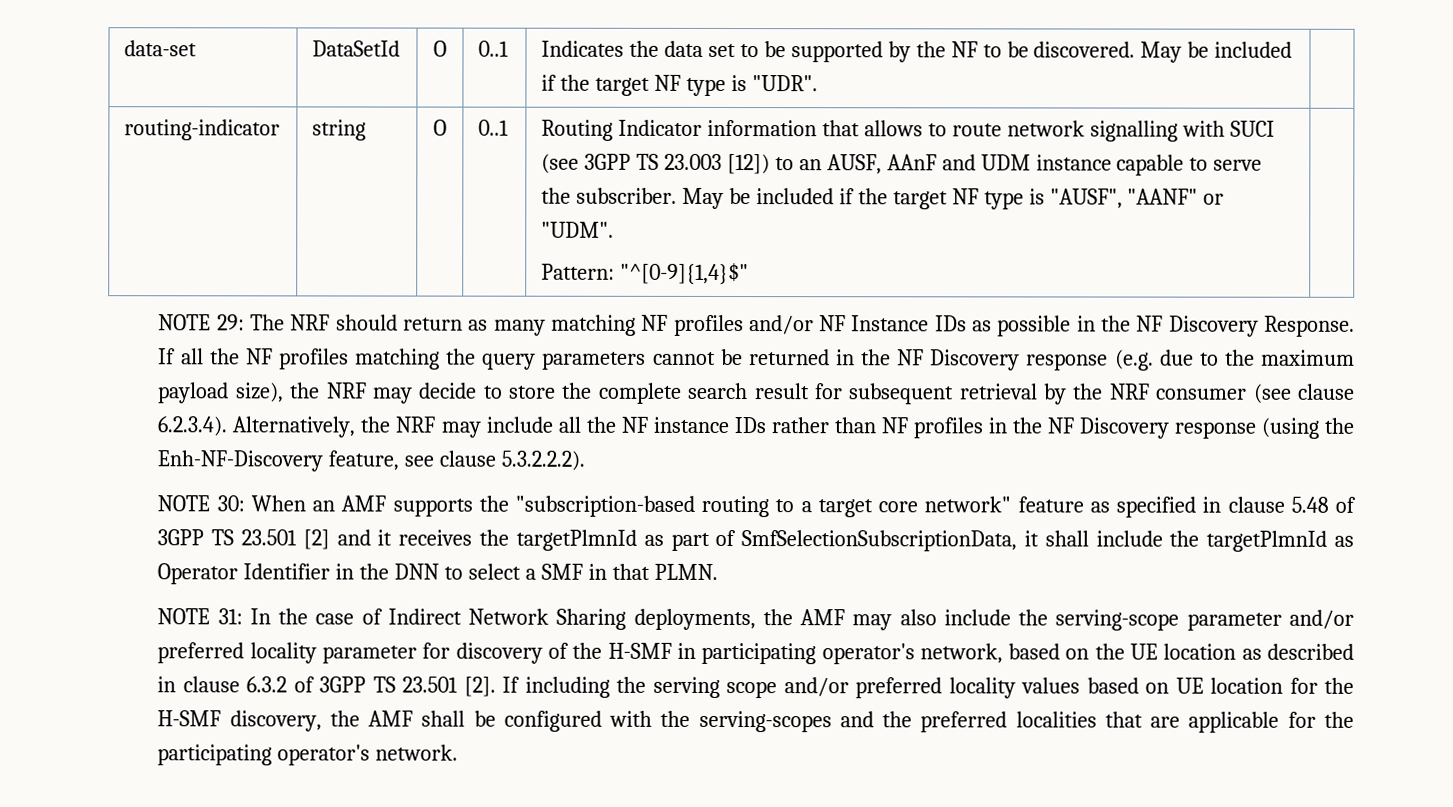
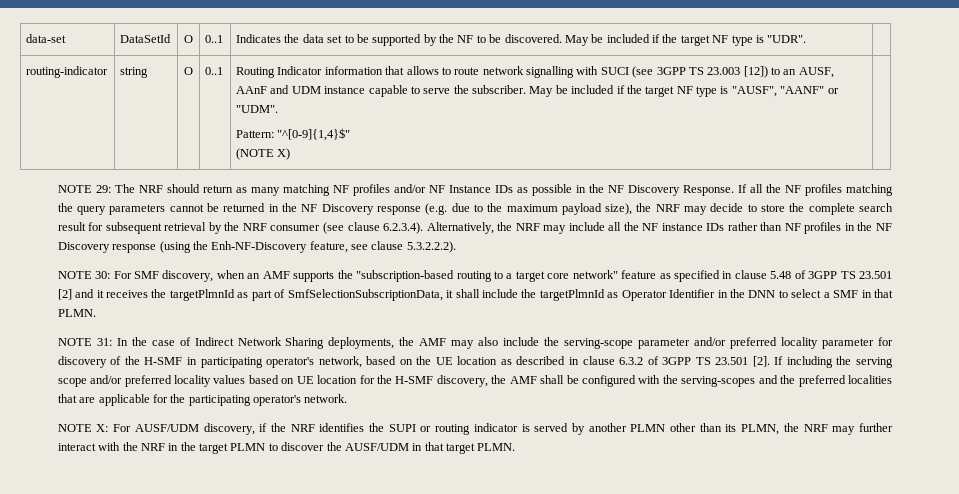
+ (NOTE X)
- NOTE 30: When an AMF supports the "subscription-based routing to a target core network" feature as specified in clause 5.48 of 3GPP TS 23.501 [2] and it receives the targetPlmnId as part of SmfSelectionSubscriptionData, it shall include the targetPlmnId as Operator Identifier in the DNN to select a SMF in that PLMN.
+ NOTE 30: For SMF discovery, when an AMF supports the "subscription-based routing to a target core network" feature as specified in clause 5.48 of 3GPP TS 23.501 [2] and it receives the targetPlmnId as part of SmfSelectionSubscriptionData, it shall include the targetPlmnId as Operator Identifier in the DNN to select a SMF in that PLMN.
+ NOTE X: For AUSF/UDM discovery, if the NRF identifies the SUPI or routing indicator is served by another PLMN other than its PLMN, the NRF may further interact with the NRF in the target PLMN to discover the AUSF/UDM in that target PLMN.

